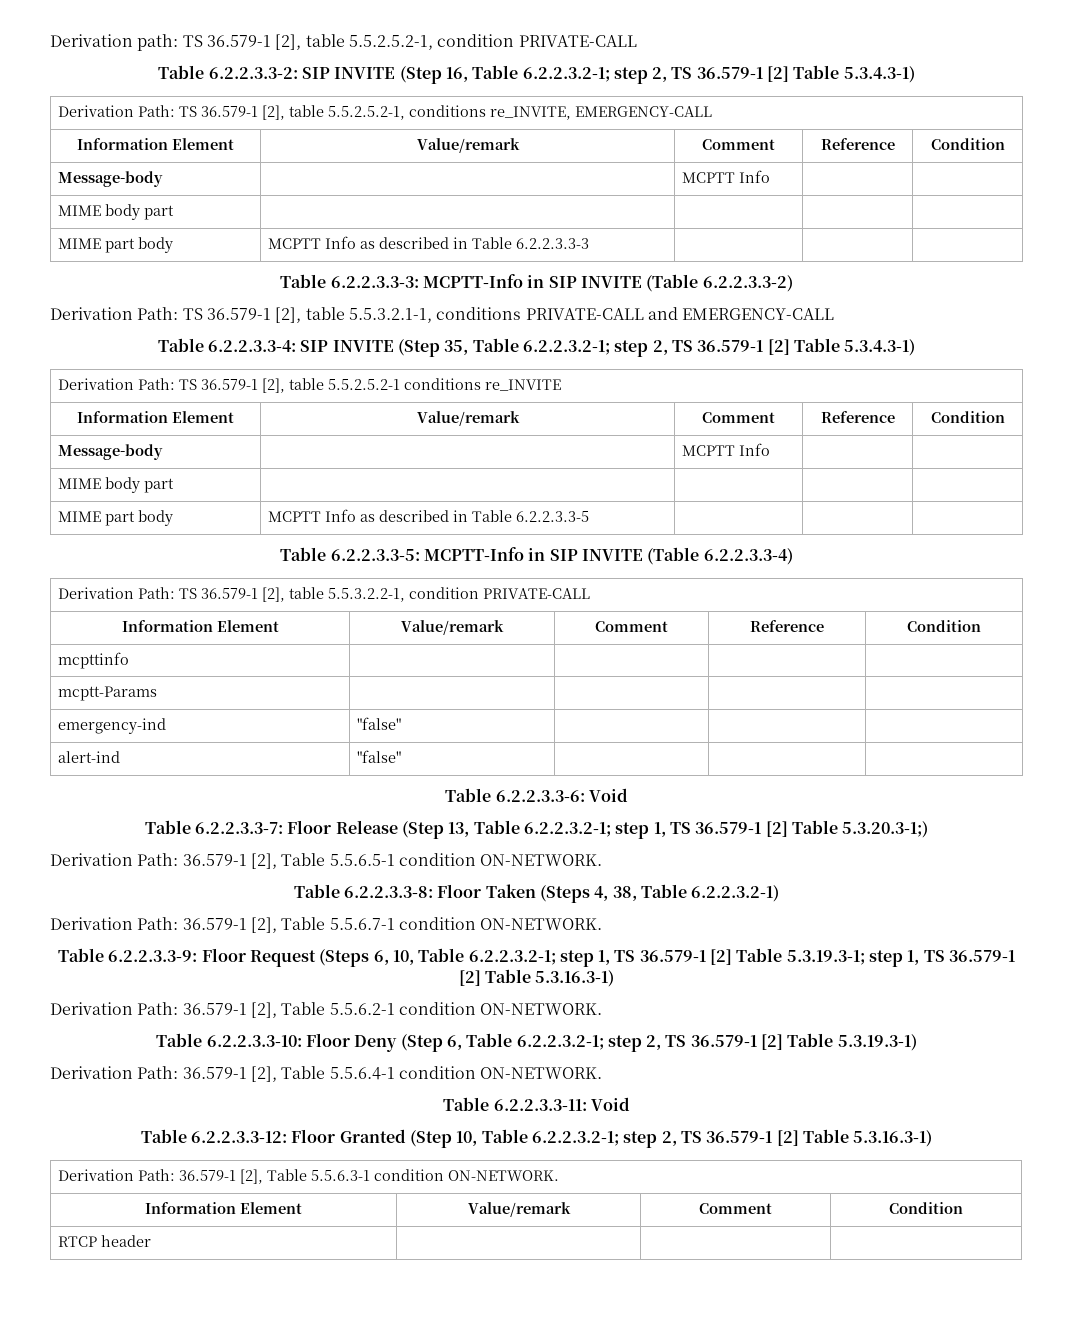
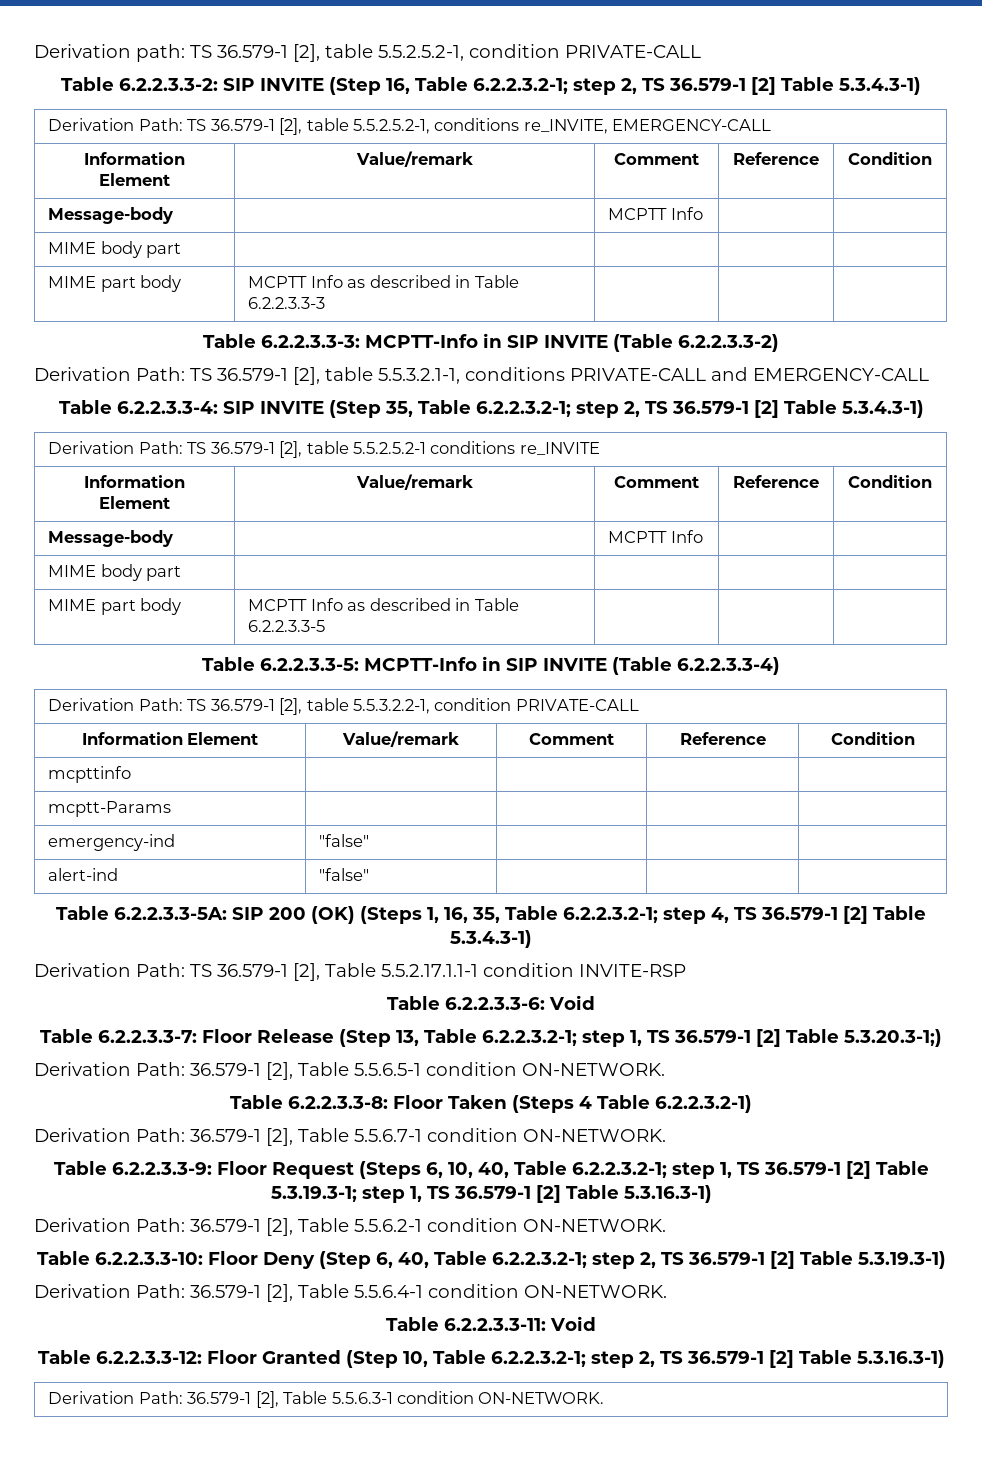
+ Table 6.2.2.3.3-5A: SIP 200 (OK) (Steps 1, 16, 35, Table 6.2.2.3.2-1; step 4, TS 36.579-1 [2] Table 5.3.4.3-1)
+ Derivation Path: TS 36.579-1 [2], Table 5.5.2.17.1.1-1 condition INVITE-RSP
- Table 6.2.2.3.3-8: Floor Taken (Steps 4, 38, Table 6.2.2.3.2-1)
+ Table 6.2.2.3.3-8: Floor Taken (Steps 4 Table 6.2.2.3.2-1)
- Table 6.2.2.3.3-9: Floor Request (Steps 6, 10, Table 6.2.2.3.2-1; step 1, TS 36.579-1 [2] Table 5.3.19.3-1; step 1, TS 36.579-1 [2] Table 5.3.16.3-1)
+ Table 6.2.2.3.3-9: Floor Request (Steps 6, 10, 40, Table 6.2.2.3.2-1; step 1, TS 36.579-1 [2] Table 5.3.19.3-1; step 1, TS 36.579-1 [2] Table 5.3.16.3-1)
- Table 6.2.2.3.3-10: Floor Deny (Step 6, Table 6.2.2.3.2-1; step 2, TS 36.579-1 [2] Table 5.3.19.3-1)
+ Table 6.2.2.3.3-10: Floor Deny (Step 6, 40, Table 6.2.2.3.2-1; step 2, TS 36.579-1 [2] Table 5.3.19.3-1)
- Information Element | Value/remark | Comment | Condition
- RTCP header | | |

